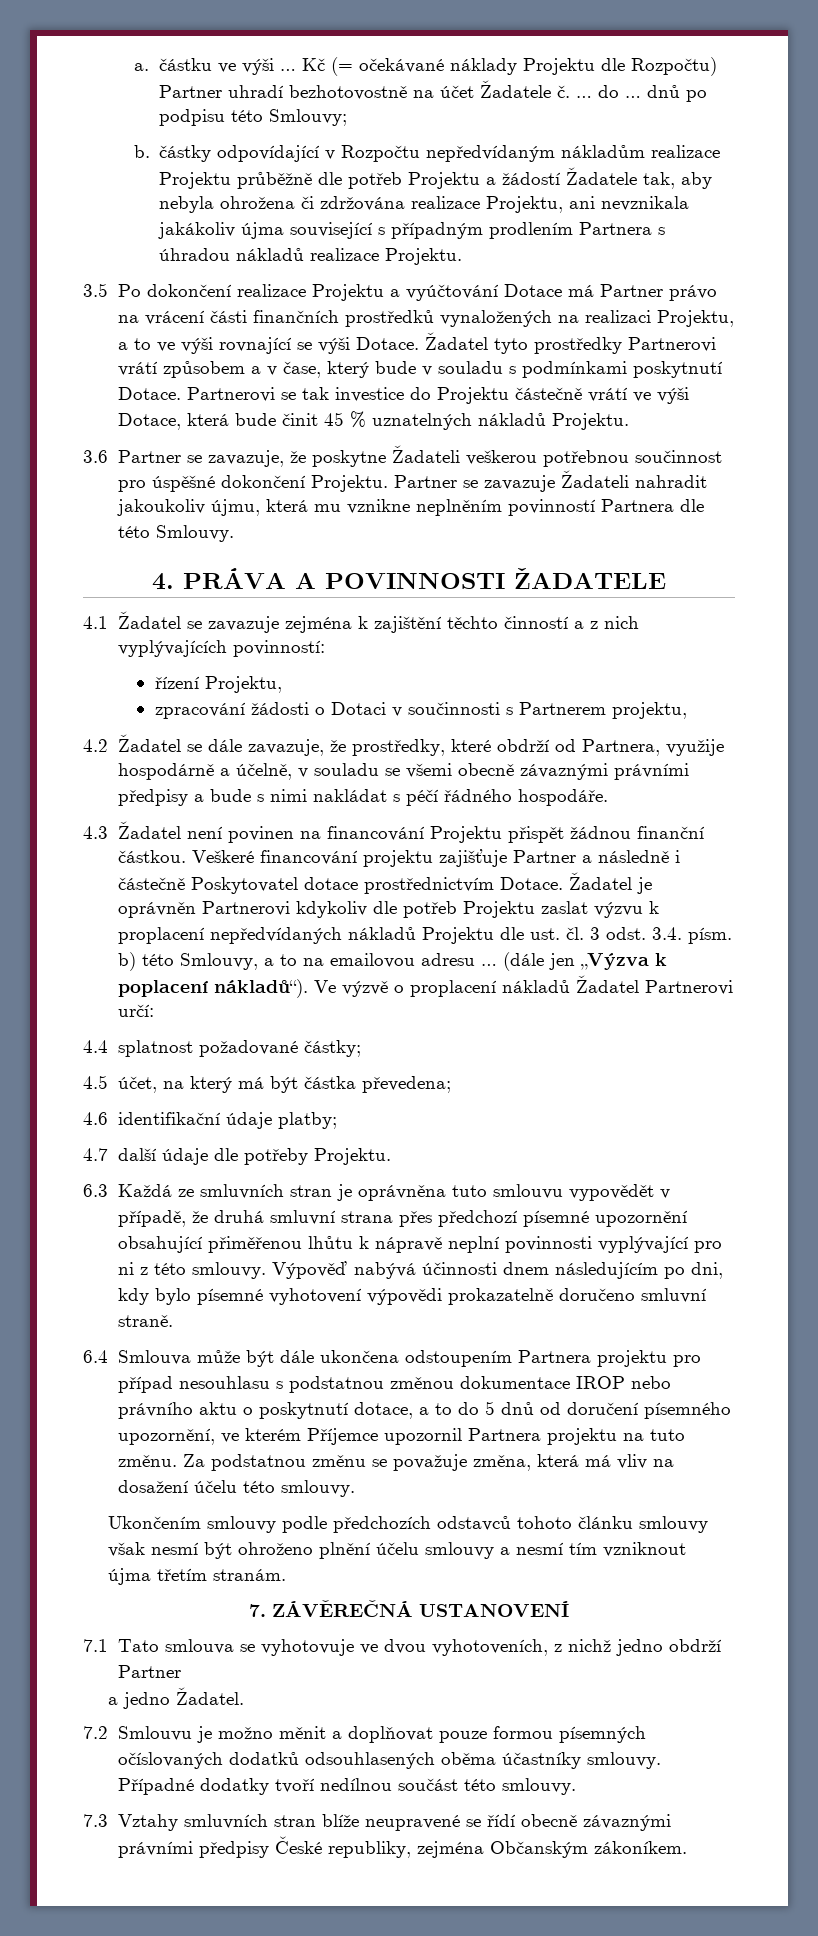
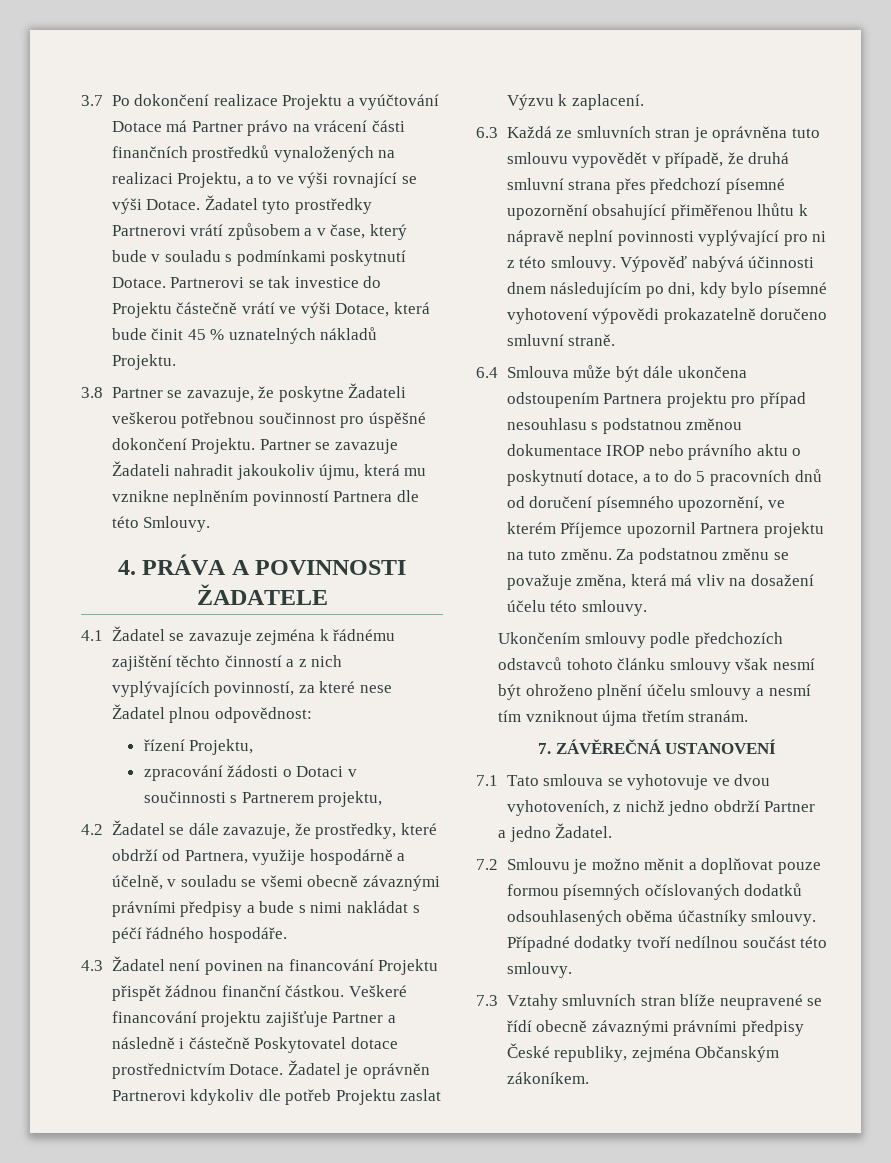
- a. částku ve výši … Kč (= očekávané náklady Projektu dle Rozpočtu) Partner uhradí bezhotovostně na účet Žadatele č. … do … dnů po podpisu této Smlouvy;
- b. částky odpovídající v Rozpočtu nepředvídaným nákladům realizace Projektu průběžně dle potřeb Projektu a žádostí Žadatele tak, aby nebyla ohrožena či zdržována realizace Projektu, ani nevznikala jakákoliv újma související s případným prodlením Partnera s úhradou nákladů realizace Projektu.
- 3.5 Po dokončení realizace Projektu a vyúčtování Dotace má Partner právo na vrácení části finančních prostředků vynaložených na realizaci Projektu, a to ve výši rovnající se výši Dotace.
+ 3.7 Po dokončení realizace Projektu a vyúčtování Dotace má Partner právo na vrácení části finančních prostředků vynaložených na realizaci Projektu, a to ve výši rovnající se výši Dotace.
- 3.6 Partner se zavazuje, že poskytne Žadateli veškerou potřebnou součinnost pro úspěšné dokončení Projektu.
+ 3.8 Partner se zavazuje, že poskytne Žadateli veškerou potřebnou součinnost pro úspěšné dokončení Projektu.
- 4.1 Žadatel se zavazuje zejména k zajištění těchto činností a z nich vyplývajících povinností:
+ 4.1 Žadatel se zavazuje zejména k řádnému zajištění těchto činností a z nich vyplývajících povinností, za které nese Žadatel plnou odpovědnost:
- Žadatel je oprávněn Partnerovi kdykoliv dle potřeb Projektu zaslat výzvu k proplacení nepředvídaných nákladů Projektu dle ust. čl. 3 odst. 3.4. písm. b) této Smlouvy, a to na emailovou adresu … (dále jen „Výzva k poplacení nákladů“). Ve výzvě o proplacení nákladů Žadatel Partnerovi určí:
- 4.4 splatnost požadované částky;
- 4.5 účet, na který má být částka převedena;
- 4.6 identifikační údaje platby;
- 4.7 další údaje dle potřeby Projektu.
+ Žadatel je oprávněn Partnerovi kdykoliv dle potřeb Projektu zaslat Výzvu k zaplacení.
- 6.4 Smlouva může být dále ukončena odstoupením Partnera projektu pro případ nesouhlasu s podstatnou změnou dokumentace IROP nebo právního aktu o poskytnutí dotace, a to do 5 dnů od doručení písemného upozornění, ve kterém Příjemce upozornil Partnera projektu na tuto změnu.
+ 6.4 Smlouva může být dále ukončena odstoupením Partnera projektu pro případ nesouhlasu s podstatnou změnou dokumentace IROP nebo právního aktu o poskytnutí dotace, a to do 5 pracovních dnů od doručení písemného upozornění, ve kterém Příjemce upozornil Partnera projektu na tuto změnu.

